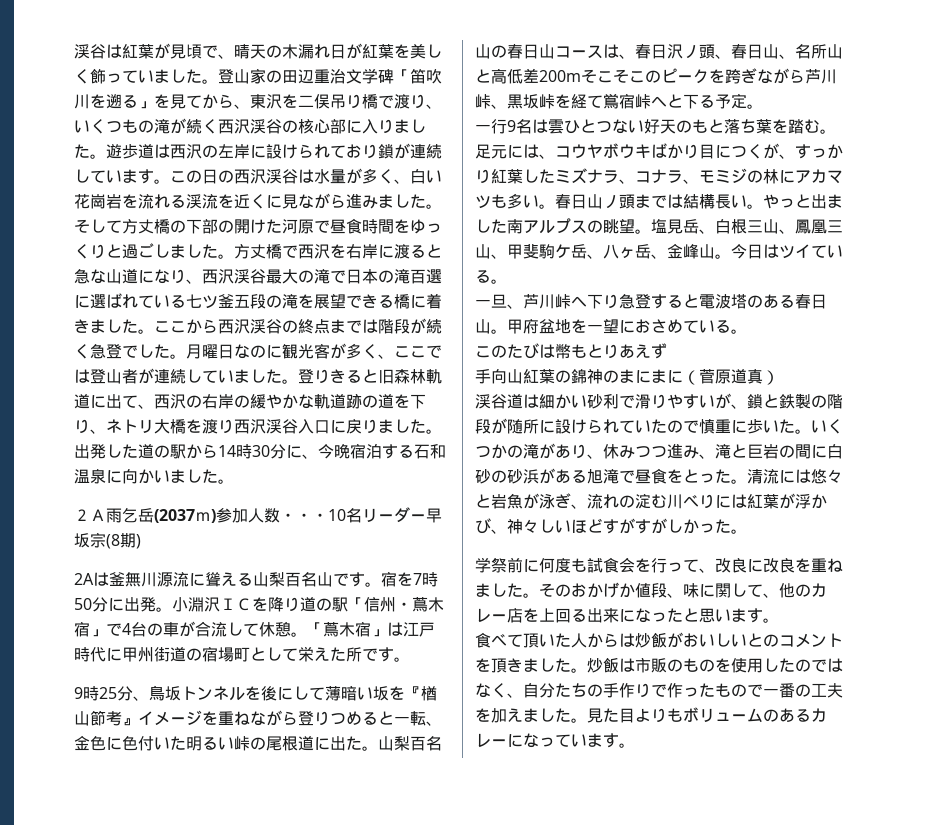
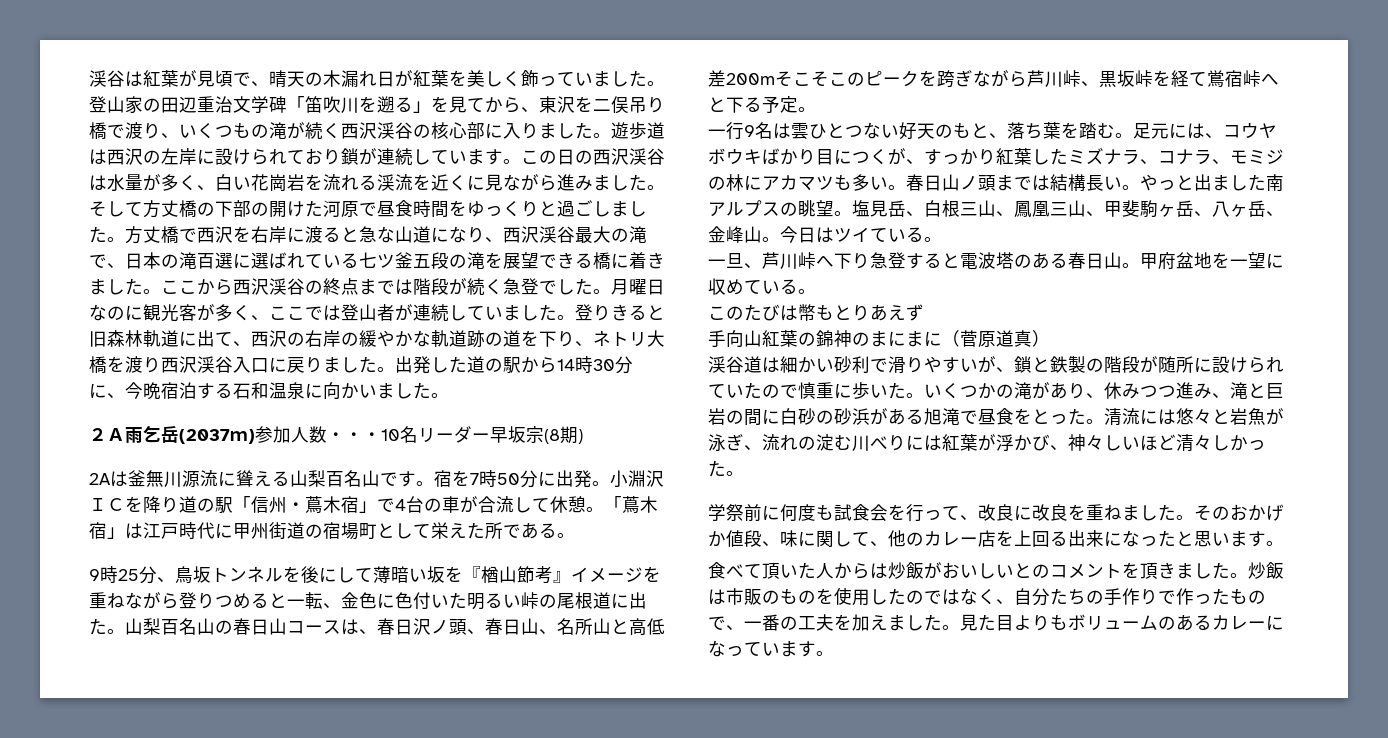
- 方丈橋で西沢を右岸に渡ると急な山道になり、西沢渓谷最大の滝で日本の滝百選に選ばれている七ツ釜五段の滝を展望できる橋に着きました。
+ 方丈橋で西沢を右岸に渡ると急な山道になり、西沢渓谷最大の滝で、日本の滝百選に選ばれている七ツ釜五段の滝を展望できる橋に着きました。
- 「蔦木宿」は江戸時代に甲州街道の宿場町として栄えた所です。
+ 「蔦木宿」は江戸時代に甲州街道の宿場町として栄えた所である。
- 一行9名は雲ひとつない好天のもと落ち葉を踏む。
+ 一行9名は雲ひとつない好天のもと、落ち葉を踏む。
- 塩見岳、白根三山、鳳凰三山、甲斐駒ケ岳、八ヶ岳、金峰山。
+ 塩見岳、白根三山、鳳凰三山、甲斐駒ヶ岳、八ヶ岳、金峰山。
- 甲府盆地を一望におさめている。
+ 甲府盆地を一望に収めている。
- 清流には悠々と岩魚が泳ぎ、流れの淀む川べりには紅葉が浮かび、神々しいほどすがすがしかった。
+ 清流には悠々と岩魚が泳ぎ、流れの淀む川べりには紅葉が浮かび、神々しいほど清々しかった。
- 炒飯は市販のものを使用したのではなく、自分たちの手作りで作ったもので一番の工夫を加えました。
+ 炒飯は市販のものを使用したのではなく、自分たちの手作りで作ったもので、一番の工夫を加えました。

